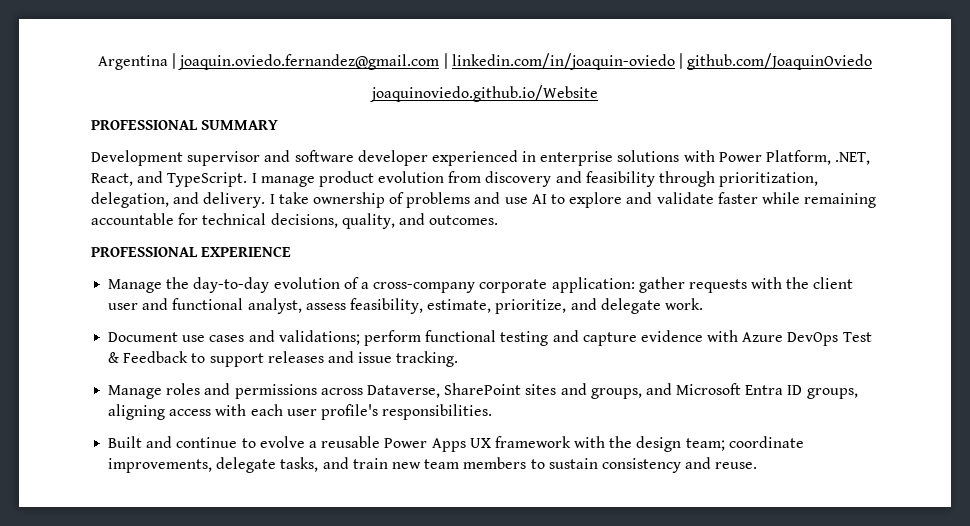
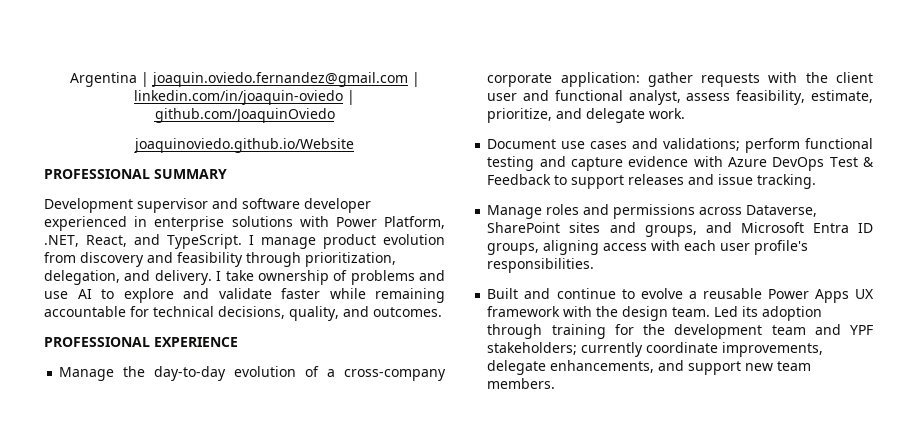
- Built and continue to evolve a reusable Power Apps UX framework with the design team; coordinate improvements, delegate tasks, and train new team members to sustain consistency and reuse.
+ Built and continue to evolve a reusable Power Apps UX framework with the design team. Led its adoption through training for the development team and YPF stakeholders; currently coordinate improvements, delegate enhancements, and support new team members.

